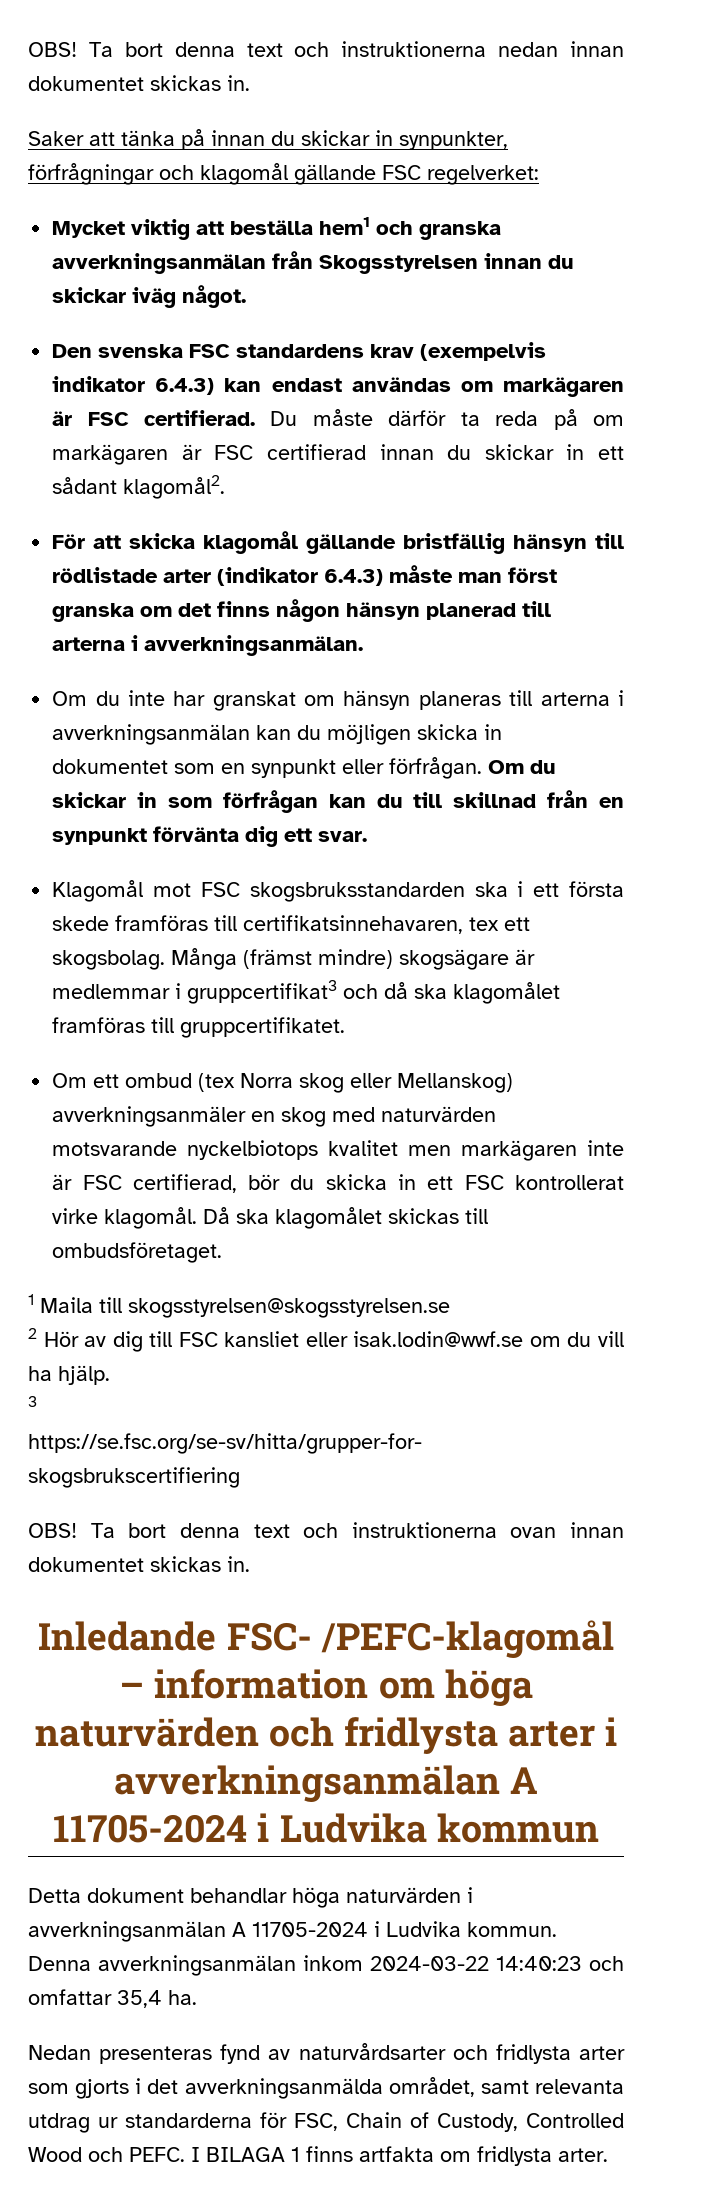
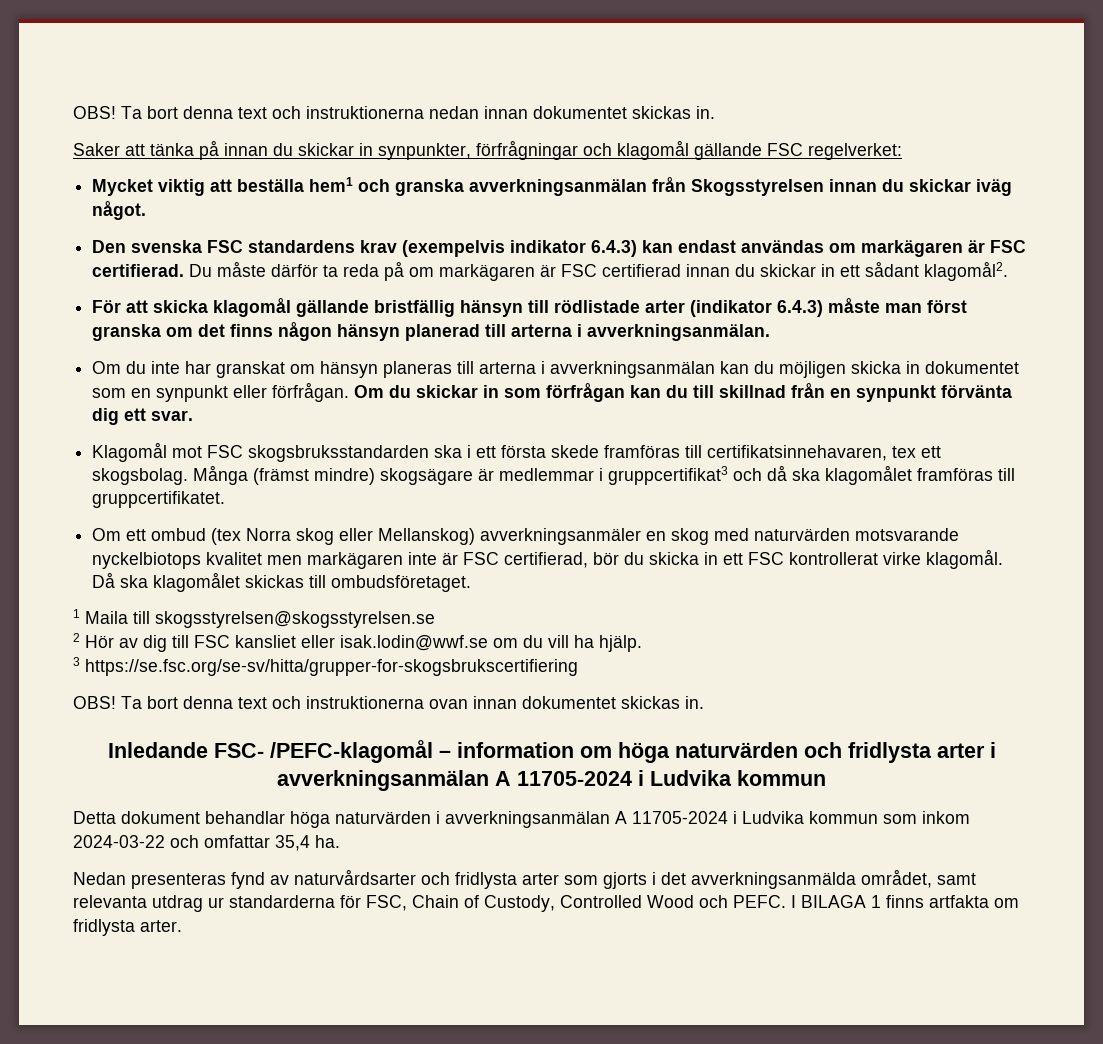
- Detta dokument behandlar höga naturvärden i avverkningsanmälan A 11705-2024 i Ludvika kommun. Denna avverkningsanmälan inkom 2024-03-22 14:40:23 och omfattar 35,4 ha.
+ Detta dokument behandlar höga naturvärden i avverkningsanmälan A 11705-2024 i Ludvika kommun som inkom 2024-03-22 och omfattar 35,4 ha.

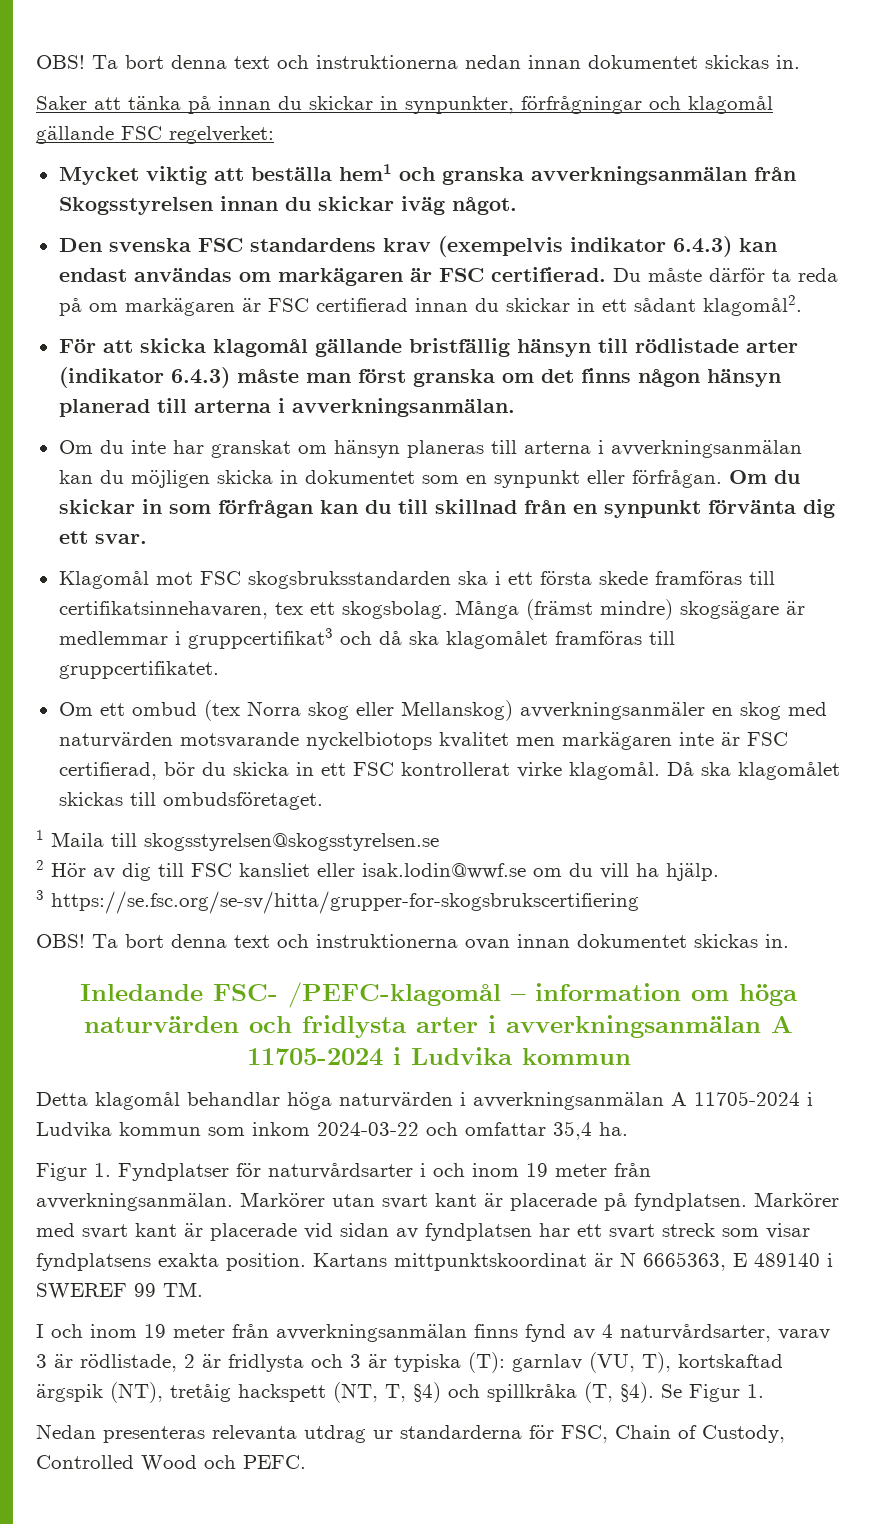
- Detta dokument behandlar höga naturvärden i avverkningsanmälan A 11705-2024 i Ludvika kommun som inkom 2024-03-22 och omfattar 35,4 ha.
+ Detta klagomål behandlar höga naturvärden i avverkningsanmälan A 11705-2024 i Ludvika kommun som inkom 2024-03-22 och omfattar 35,4 ha.
- Nedan presenteras fynd av naturvårdsarter och fridlysta arter som gjorts i det avverkningsanmälda området, samt relevanta utdrag ur standarderna för FSC, Chain of Custody, Controlled Wood och PEFC. I BILAGA 1 finns artfakta om fridlysta arter.
+ Figur 1. Fyndplatser för naturvårdsarter i och inom 19 meter från avverkningsanmälan. Markörer utan svart kant är placerade på fyndplatsen. Markörer med svart kant är placerade vid sidan av fyndplatsen har ett svart streck som visar fyndplatsens exakta position. Kartans mittpunktskoordinat är N 6665363, E 489140 i SWEREF 99 TM.
+ I och inom 19 meter från avverkningsanmälan finns fynd av 4 naturvårdsarter, varav 3 är rödlistade, 2 är fridlysta och 3 är typiska (T): garnlav (VU, T), kortskaftad ärgspik (NT), tretåig hackspett (NT, T, §4) och spillkråka (T, §4). Se Figur 1.
+ Nedan presenteras relevanta utdrag ur standarderna för FSC, Chain of Custody, Controlled Wood och PEFC.

